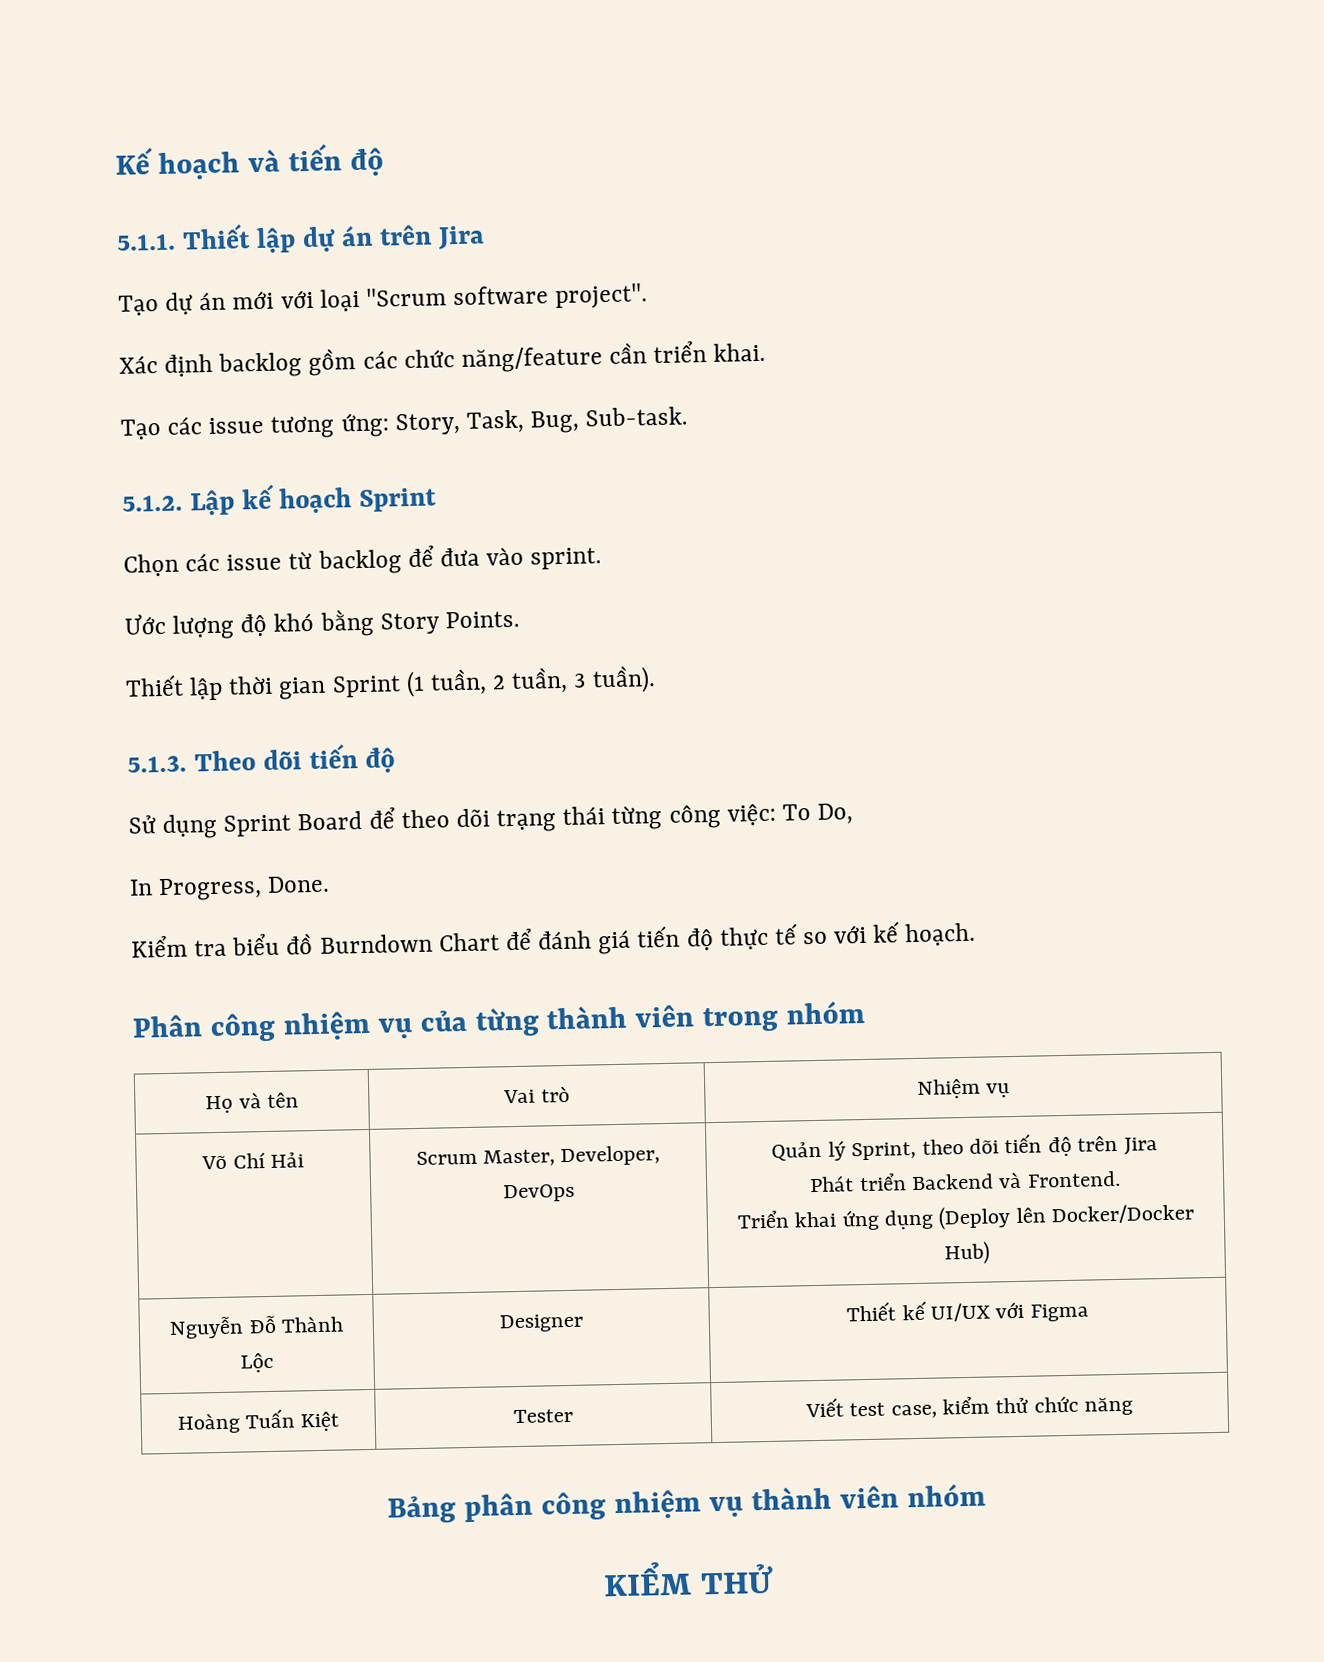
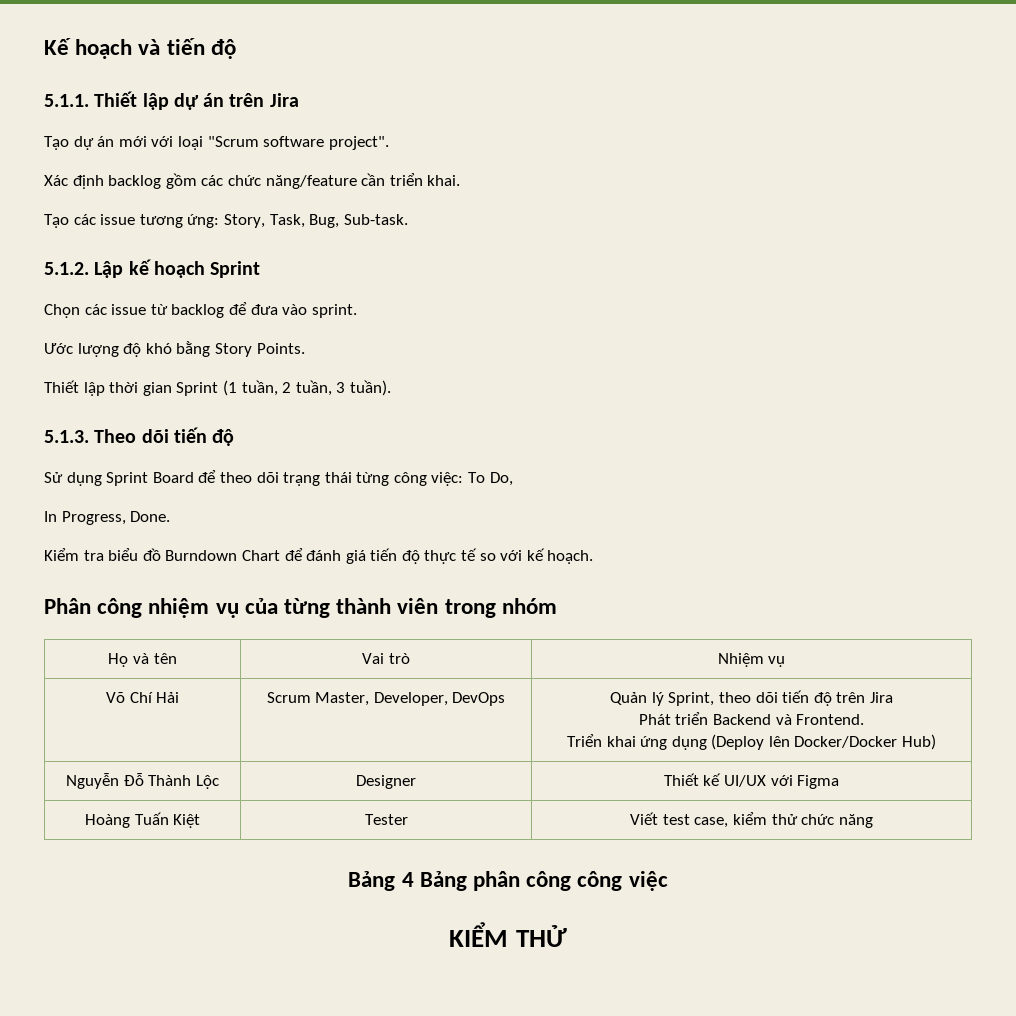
- Bảng phân công nhiệm vụ thành viên nhóm
+ Bảng 4 Bảng phân công công việc

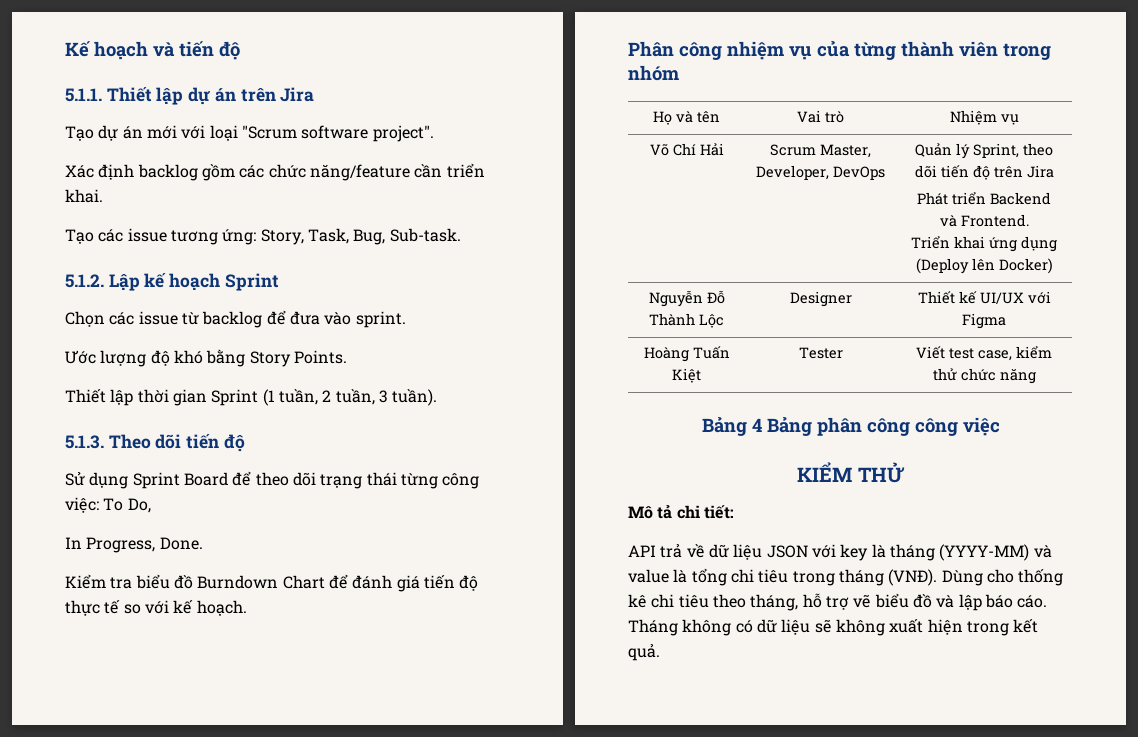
  Võ Chí Hải | Scrum Master, Developer, DevOps | Quản lý Sprint, theo dõi tiến độ trên Jira
  Phát triển Backend và Frontend.
- Triển khai ứng dụng (Deploy lên Docker/Docker Hub)
+ Triển khai ứng dụng (Deploy lên Docker)
+ Mô tả chi tiết:
+ API trả về dữ liệu JSON với key là tháng (YYYY-MM) và value là tổng chi tiêu trong tháng (VNĐ). Dùng cho thống kê chi tiêu theo tháng, hỗ trợ vẽ biểu đồ và lập báo cáo. Tháng không có dữ liệu sẽ không xuất hiện trong kết quả.

